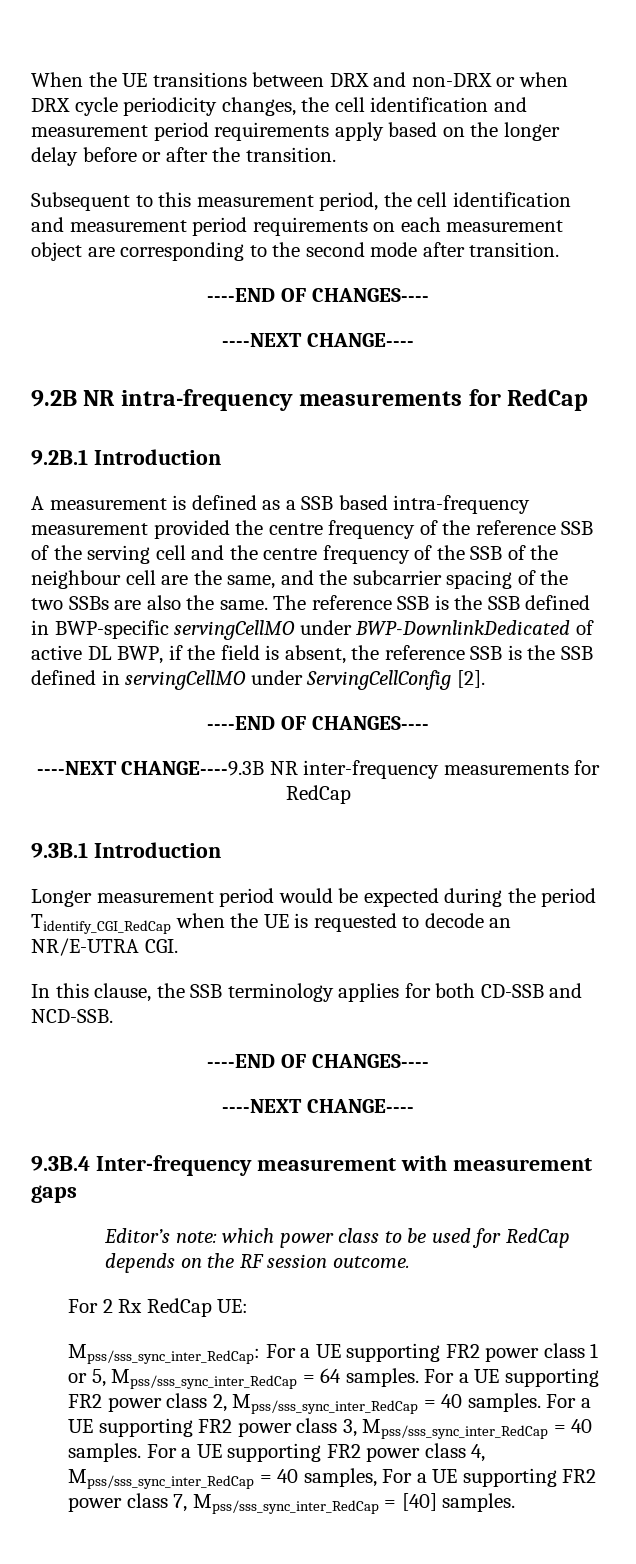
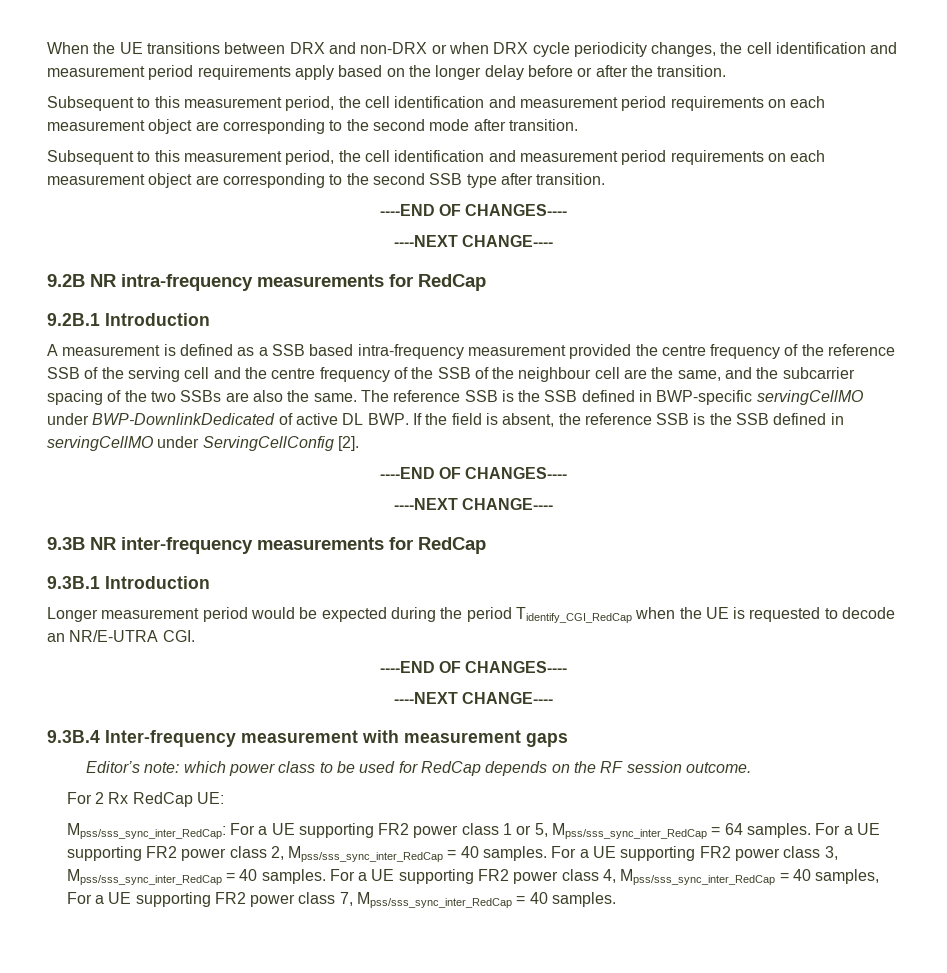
+ Subsequent to this measurement period, the cell identification and measurement period requirements on each measurement object are corresponding to the second SSB type after transition.
- The reference SSB is the SSB defined in BWP-specific servingCellMO under BWP-DownlinkDedicated of active DL BWP, if the field is absent, the reference SSB is the SSB defined in servingCellMO under ServingCellConfig [2].
+ The reference SSB is the SSB defined in BWP-specific servingCellMO under BWP-DownlinkDedicated of active DL BWP. If the field is absent, the reference SSB is the SSB defined in servingCellMO under ServingCellConfig [2].
  ----END OF CHANGES----
- ----NEXT CHANGE----9.3B NR inter-frequency measurements for RedCap
+ ----NEXT CHANGE----
+ 9.3B NR inter-frequency measurements for RedCap
- In this clause, the SSB terminology applies for both CD-SSB and NCD-SSB.
- For a UE supporting FR2 power class 4, Mpss/sss_sync_inter_RedCap = 40 samples, For a UE supporting FR2 power class 7, Mpss/sss_sync_inter_RedCap = [40] samples.
+ For a UE supporting FR2 power class 4, Mpss/sss_sync_inter_RedCap = 40 samples, For a UE supporting FR2 power class 7, Mpss/sss_sync_inter_RedCap = 40 samples.

